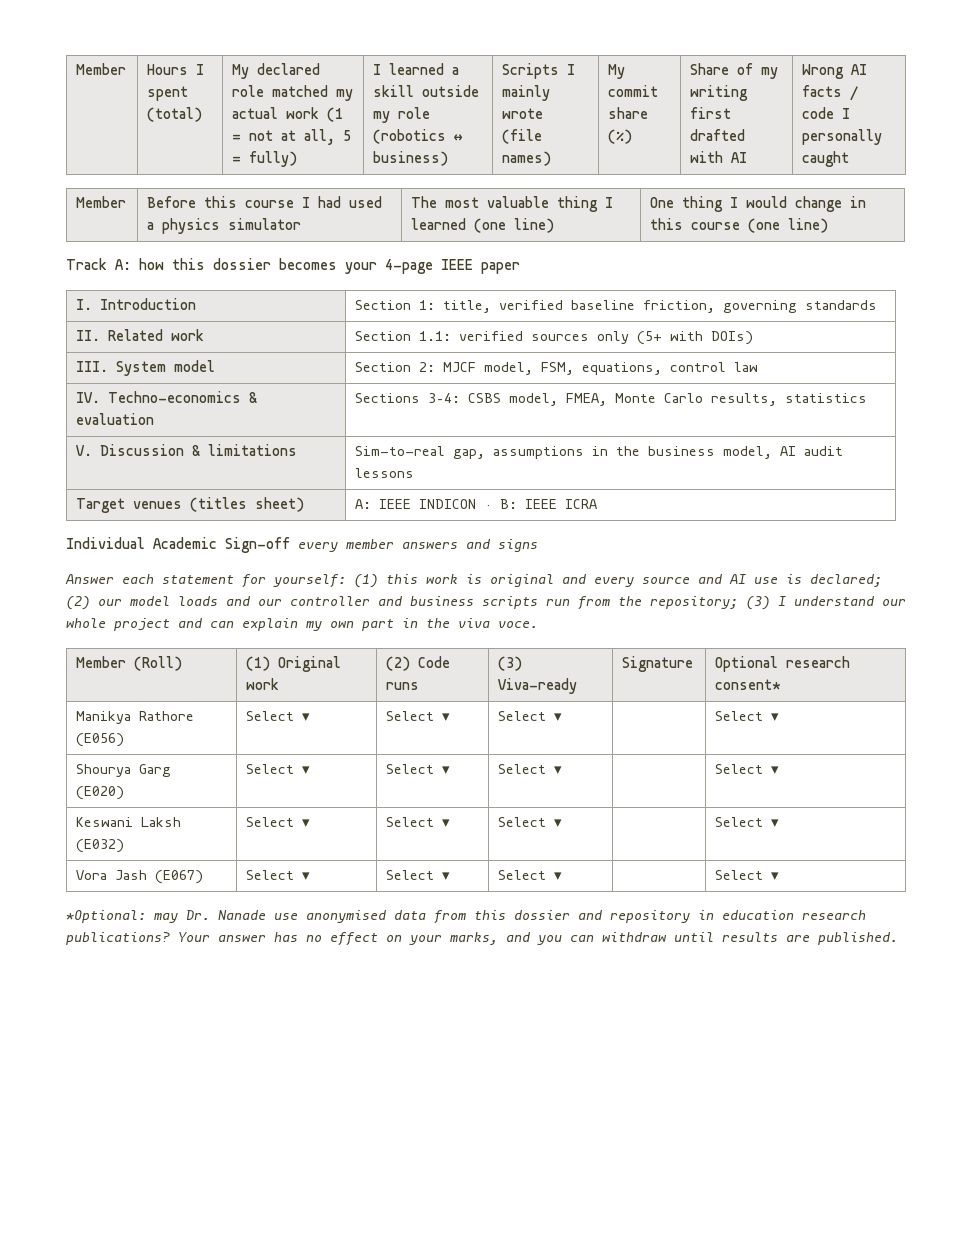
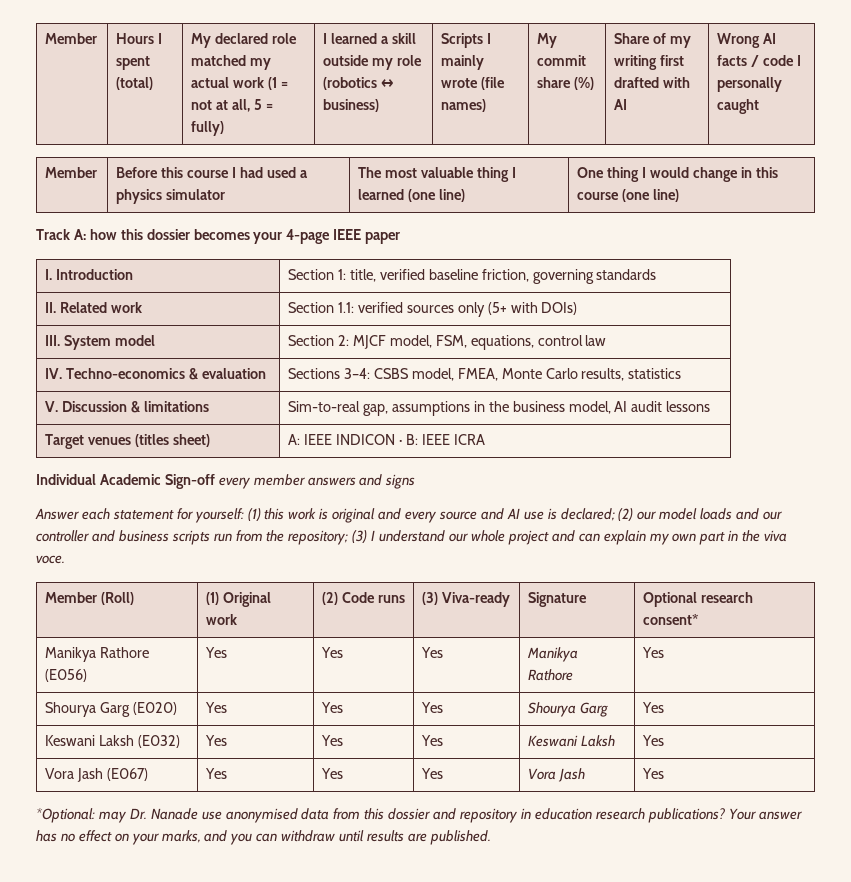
- Manikya Rathore (E056) | Select ▾ | Select ▾ | Select ▾ | | Select ▾
- Shourya Garg (E020) | Select ▾ | Select ▾ | Select ▾ | | Select ▾
- Keswani Laksh (E032) | Select ▾ | Select ▾ | Select ▾ | | Select ▾
- Vora Jash (E067) | Select ▾ | Select ▾ | Select ▾ | | Select ▾
+ Manikya Rathore (E056) | Yes | Yes | Yes | Manikya Rathore | Yes
+ Shourya Garg (E020) | Yes | Yes | Yes | Shourya Garg | Yes
+ Keswani Laksh (E032) | Yes | Yes | Yes | Keswani Laksh | Yes
+ Vora Jash (E067) | Yes | Yes | Yes | Vora Jash | Yes

